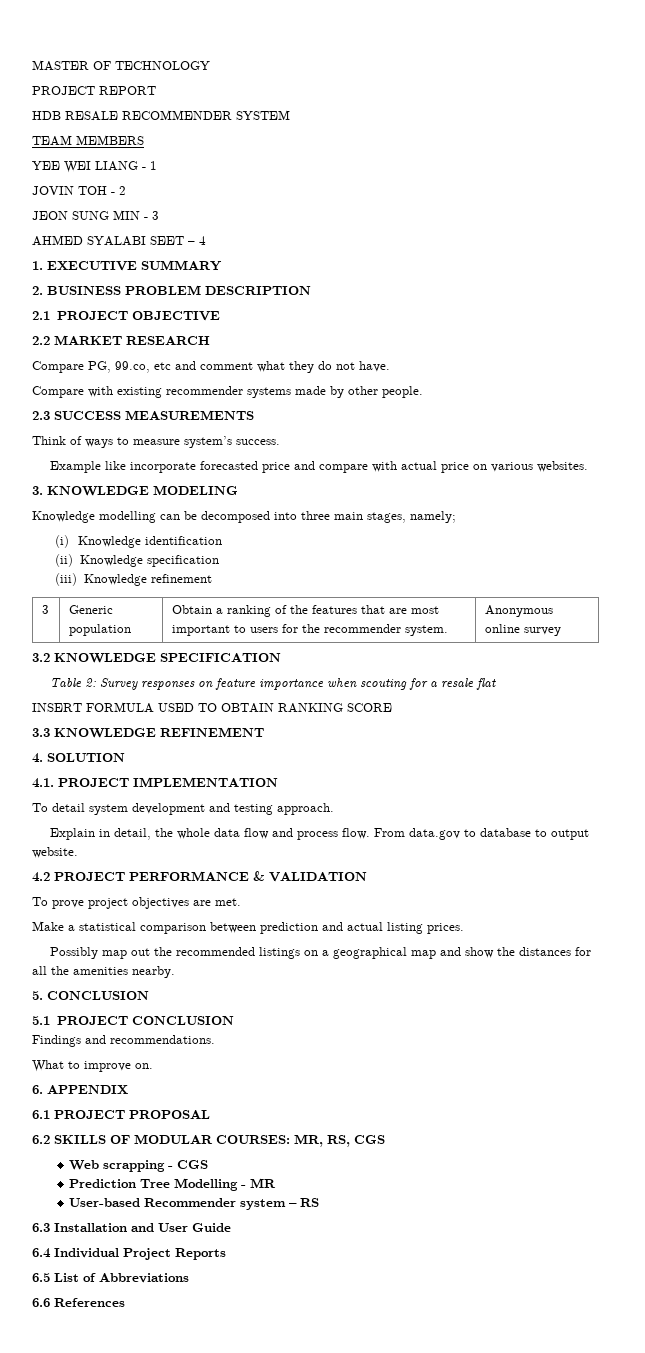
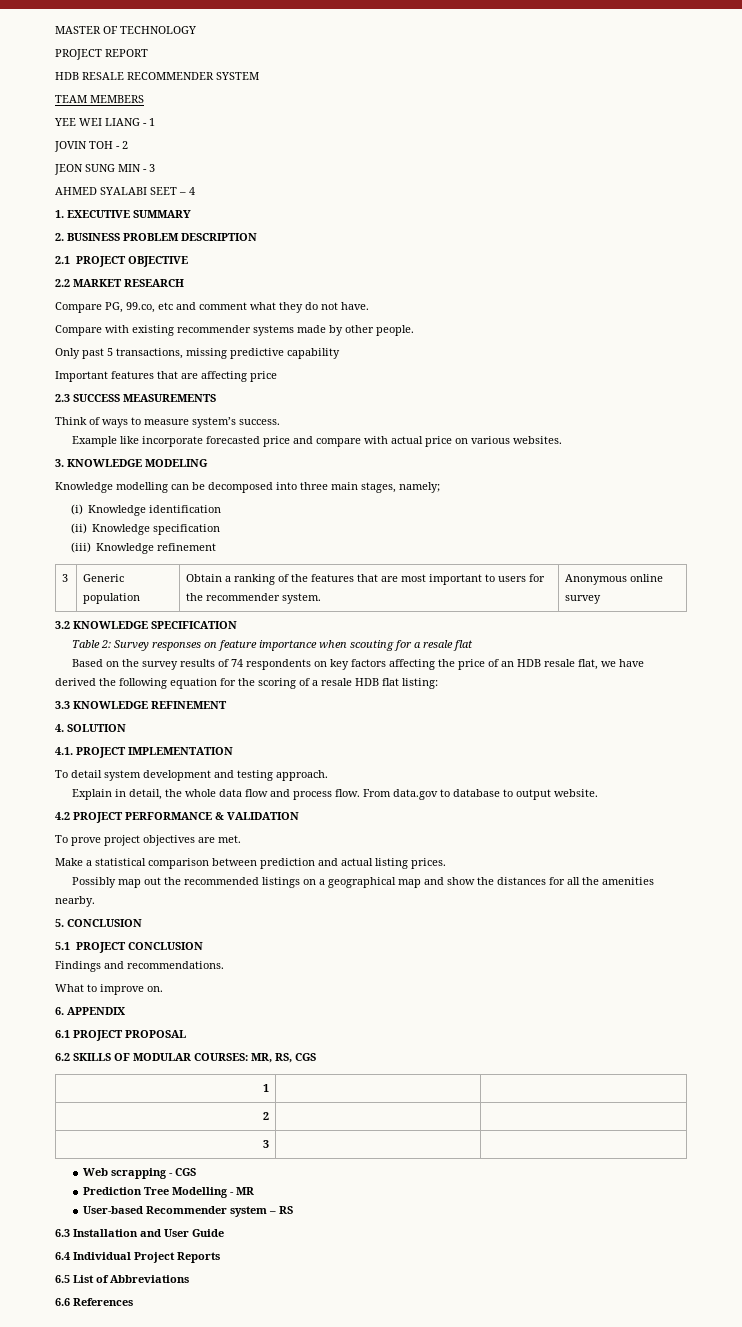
+ Only past 5 transactions, missing predictive capability
+ Important features that are affecting price
- INSERT FORMULA USED TO OBTAIN RANKING SCORE
+ Based on the survey results of 74 respondents on key factors affecting the price of an HDB resale flat, we have derived the following equation for the scoring of a resale HDB flat listing:
+ 1 | |
+ 2 | |
+ 3 | |

